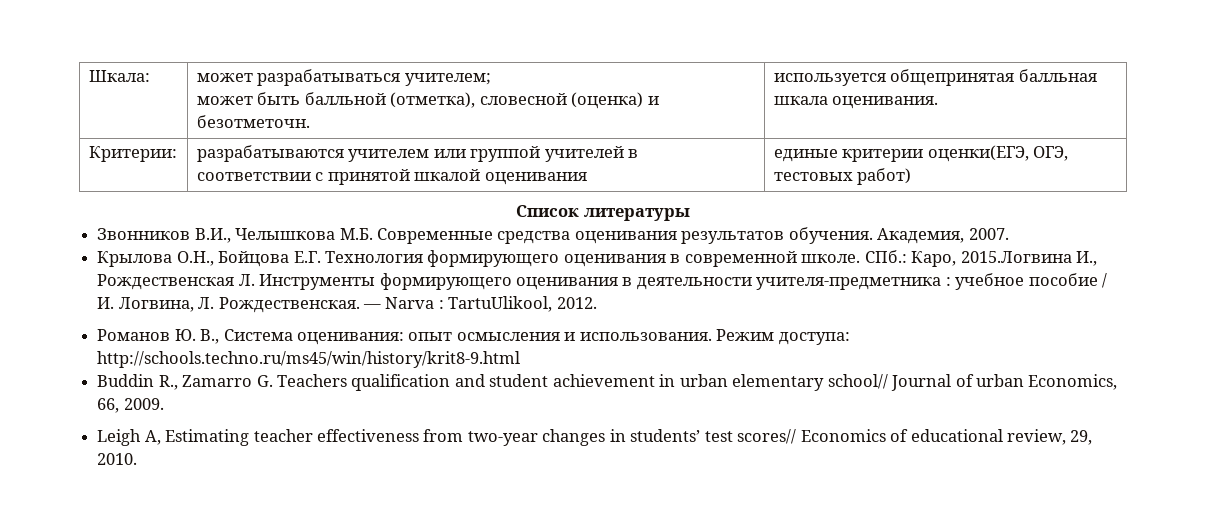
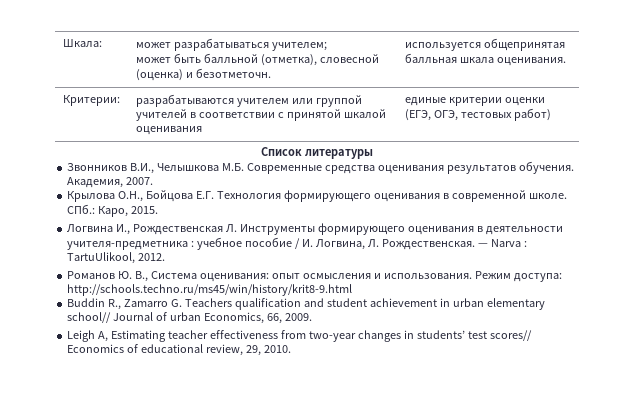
- Критерии: | разрабатываются учителем или группой учителей в соответствии с принятой шкалой оценивания | единые критерии оценки(ЕГЭ, ОГЭ, тестовых работ)
+ Критерии: | разрабатываются учителем или группой учителей в соответствии с принятой шкалой оценивания | единые критерии оценки (ЕГЭ, ОГЭ, тестовых работ)
- СПб.: Каро, 2015.Логвина И., Рождественская Л. Инструменты формирующего оценивания в деятельности учителя-предметника : учебное пособие / И. Логвина, Л. Рождественская.
+ СПб.: Каро, 2015.
+ Логвина И., Рождественская Л. Инструменты формирующего оценивания в деятельности учителя-предметника : учебное пособие / И. Логвина, Л. Рождественская.

